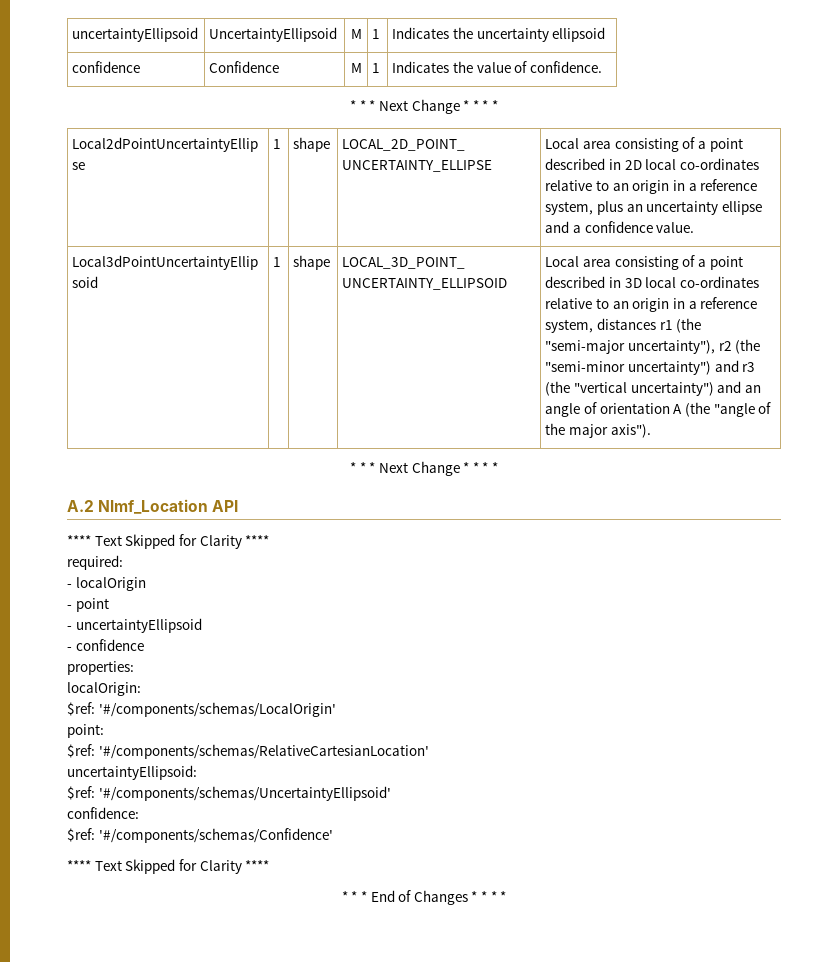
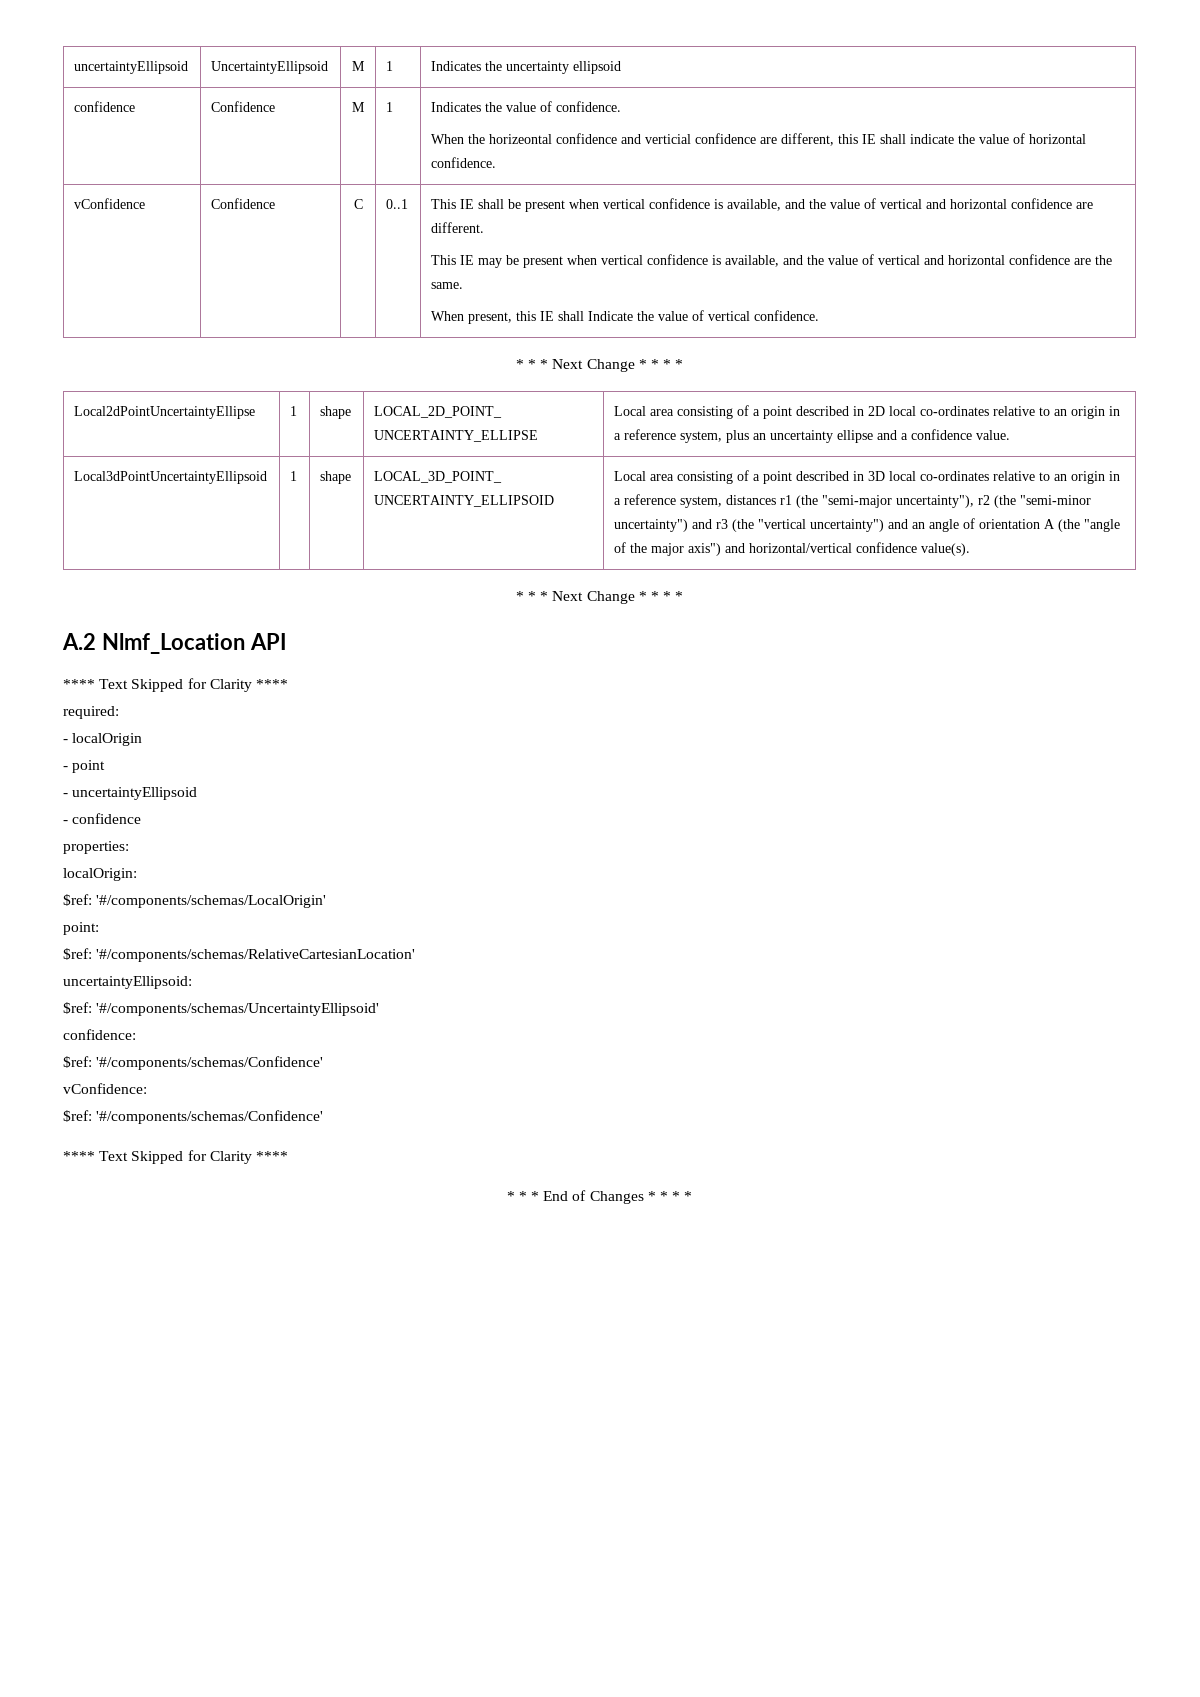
  confidence | Confidence | M | 1 | Indicates the value of confidence.
+ When the horizeontal confidence and verticial confidence are different, this IE shall indicate the value of horizontal confidence.
+ vConfidence | Confidence | C | 0..1 | This IE shall be present when vertical confidence is available, and the value of vertical and horizontal confidence are different.
+ This IE may be present when vertical confidence is available, and the value of vertical and horizontal confidence are the same.
+ When present, this IE shall Indicate the value of vertical confidence.
- Local area consisting of a point described in 3D local co-ordinates relative to an origin in a reference system, distances r1 (the "semi-major uncertainty"), r2 (the "semi-minor uncertainty") and r3 (the "vertical uncertainty") and an angle of orientation A (the "angle of the major axis").
+ Local area consisting of a point described in 3D local co-ordinates relative to an origin in a reference system, distances r1 (the "semi-major uncertainty"), r2 (the "semi-minor uncertainty") and r3 (the "vertical uncertainty") and an angle of orientation A (the "angle of the major axis") and horizontal/vertical confidence value(s).
+ vConfidence:
+ $ref: '#/components/schemas/Confidence'

